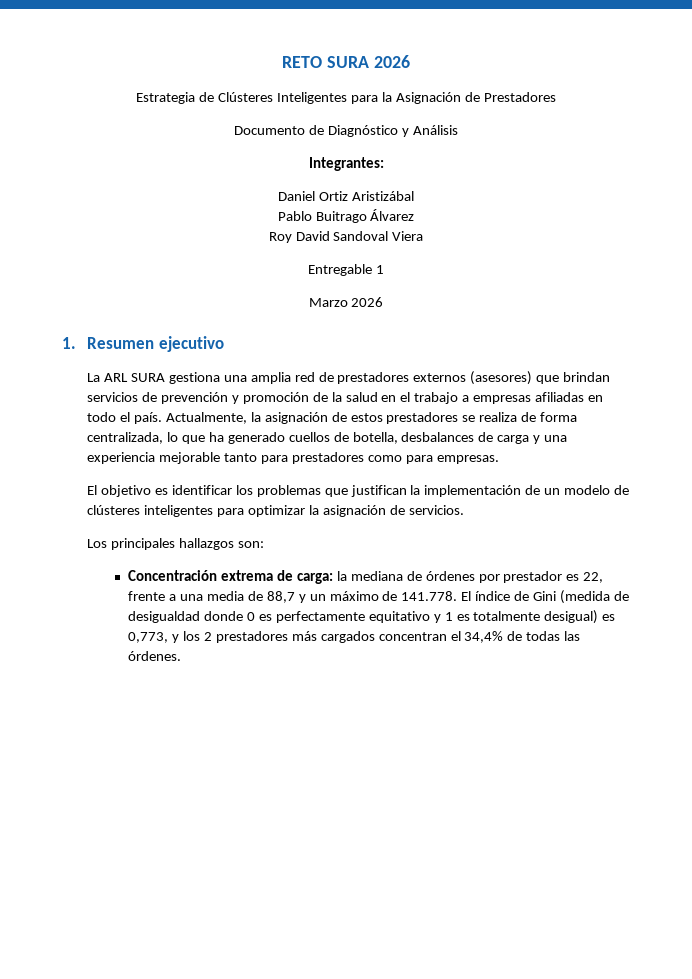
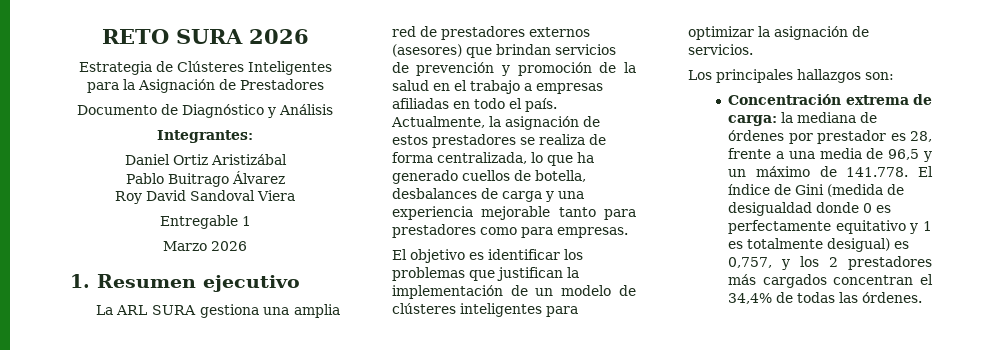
- Concentración extrema de carga: la mediana de órdenes por prestador es 22, frente a una media de 88,7 y un máximo de 141.778. El índice de Gini (medida de desigualdad donde 0 es perfectamente equitativo y 1 es totalmente desigual) es 0,773, y los 2 prestadores más cargados concentran el 34,4% de todas las órdenes.
+ Concentración extrema de carga: la mediana de órdenes por prestador es 28, frente a una media de 96,5 y un máximo de 141.778. El índice de Gini (medida de desigualdad donde 0 es perfectamente equitativo y 1 es totalmente desigual) es 0,757, y los 2 prestadores más cargados concentran el 34,4% de todas las órdenes.

